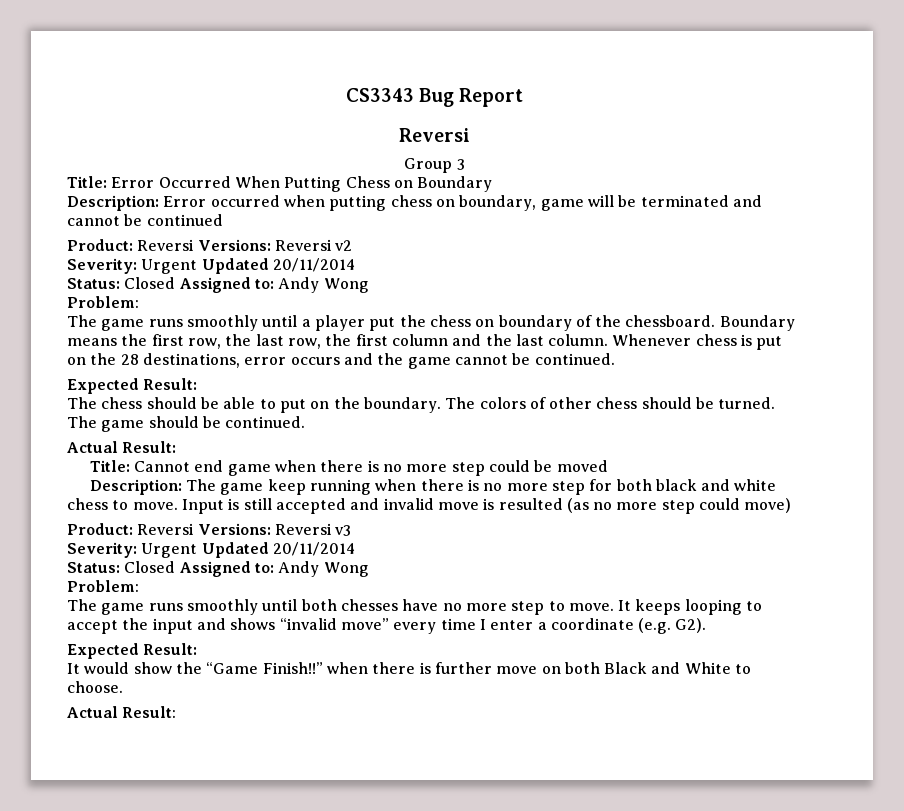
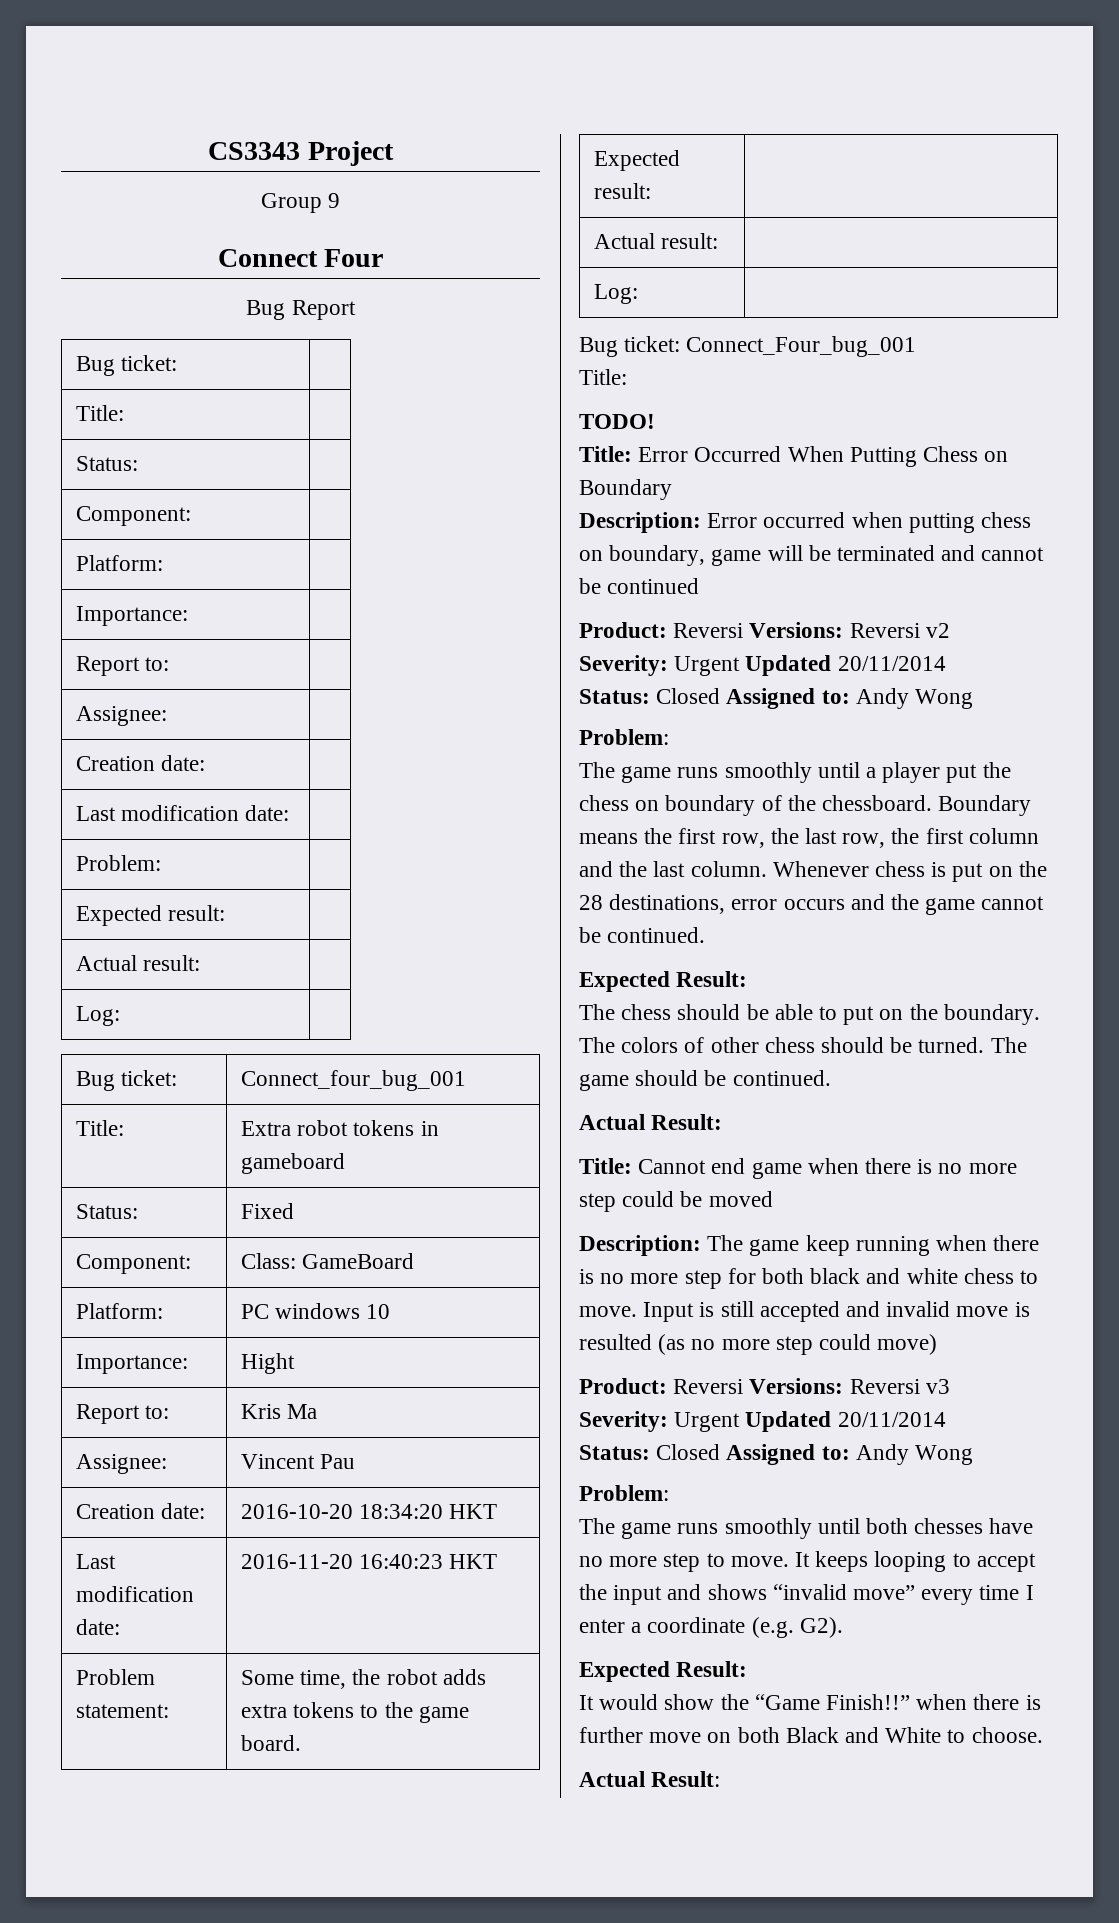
- CS3343 Bug Report
- Reversi
- Group 3
+ CS3343 Project
+ Group 9
+ Connect Four
+ Bug Report
+ Bug ticket: |
+ Title: |
+ Status: |
+ Component: |
+ Platform: |
+ Importance: |
+ Report to: |
+ Assignee: |
+ Creation date: |
+ Last modification date: |
+ Problem: |
+ Expected result: |
+ Actual result: |
+ Log: |
+ Bug ticket: | Connect_four_bug_001
+ Title: | Extra robot tokens in gameboard
+ Status: | Fixed
+ Component: | Class: GameBoard
+ Platform: | PC windows 10
+ Importance: | Hight
+ Report to: | Kris Ma
+ Assignee: | Vincent Pau
+ Creation date: | 2016-10-20 18:34:20 HKT
+ Last modification date: | 2016-11-20 16:40:23 HKT
+ Problem statement: | Some time, the robot adds extra tokens to the game board.
+ Expected result: |
+ Actual result: |
+ Log: |
+ Bug ticket: Connect_Four_bug_001
+ Title:
+ TODO!

